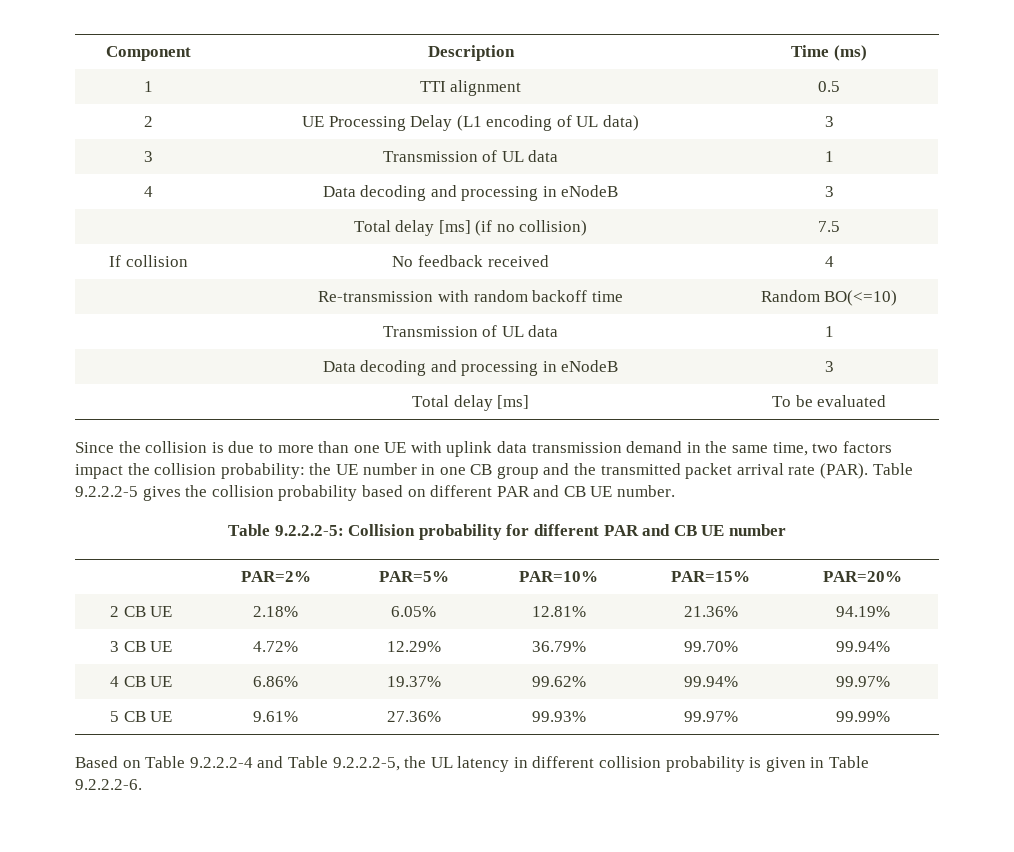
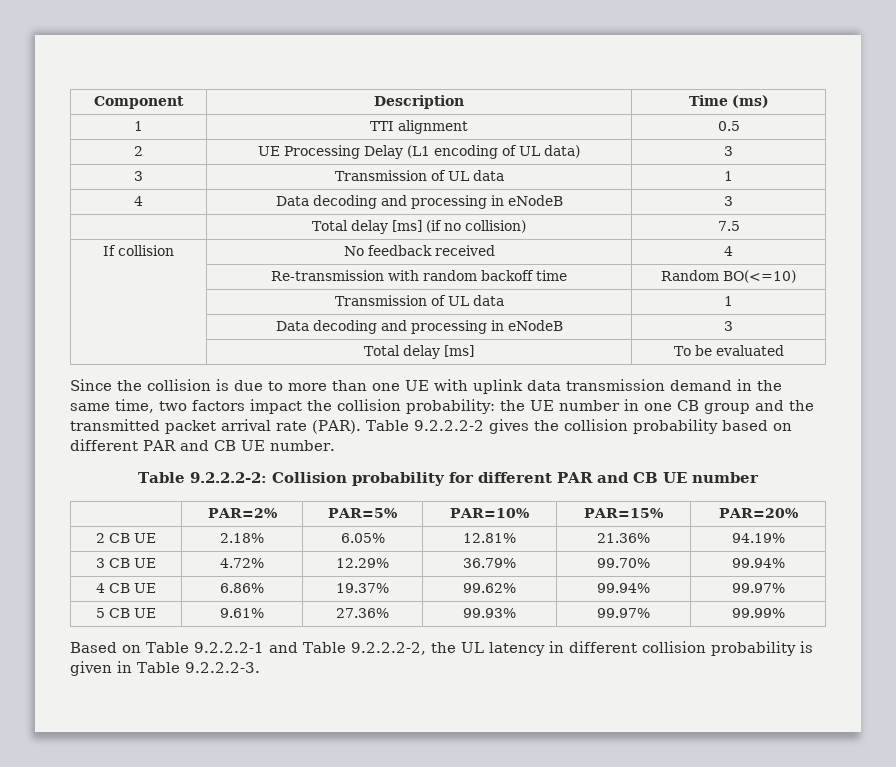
- Table 9.2.2.2-5 gives the collision probability based on different PAR and CB UE number.
+ Table 9.2.2.2-2 gives the collision probability based on different PAR and CB UE number.
- Table 9.2.2.2-5: Collision probability for different PAR and CB UE number
+ Table 9.2.2.2-2: Collision probability for different PAR and CB UE number
- Based on Table 9.2.2.2-4 and Table 9.2.2.2-5, the UL latency in different collision probability is given in Table 9.2.2.2-6.
+ Based on Table 9.2.2.2-1 and Table 9.2.2.2-2, the UL latency in different collision probability is given in Table 9.2.2.2-3.

